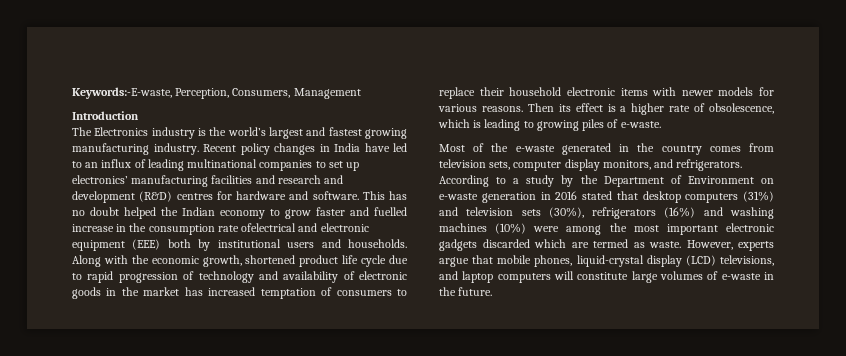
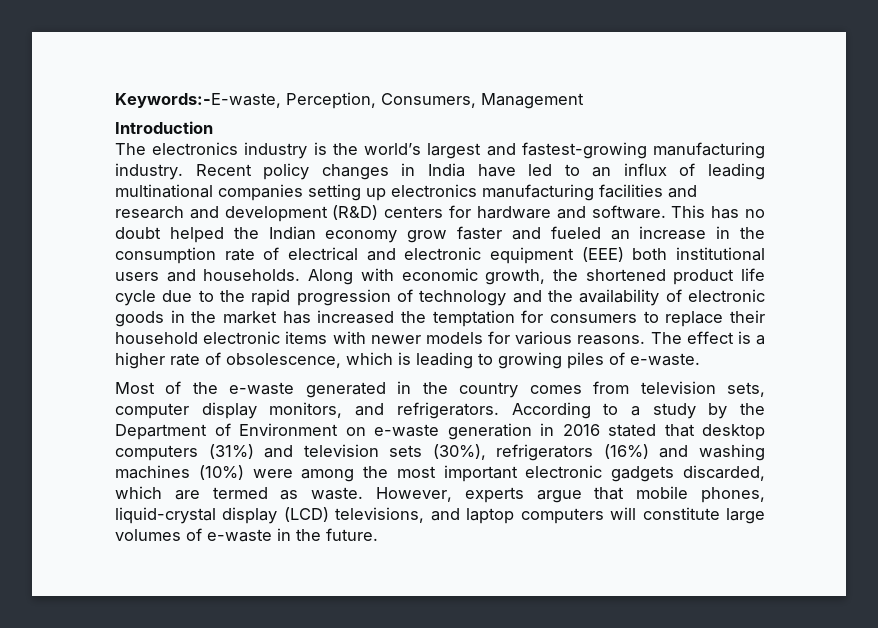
- The Electronics industry is the world’s largest and fastest growing manufacturing industry.
+ The electronics industry is the world’s largest and fastest-growing manufacturing industry.
- Recent policy changes in India have led to an influx of leading multinational companies to set up electronics’ manufacturing facilities and research and development (R&D) centres for hardware and software.
+ Recent policy changes in India have led to an influx of leading multinational companies setting up electronics manufacturing facilities and research and development (R&D) centers for hardware and software.
- This has no doubt helped the Indian economy to grow faster and fuelled increase in the consumption rate ofelectrical and electronic equipment (EEE) both by institutional users and households.
+ This has no doubt helped the Indian economy grow faster and fueled an increase in the consumption rate of electrical and electronic equipment (EEE) both institutional users and households.
- Along with the economic growth, shortened product life cycle due to rapid progression of technology and availability of electronic goods in the market has increased temptation of consumers to replace their household electronic items with newer models for various reasons.
+ Along with economic growth, the shortened product life cycle due to the rapid progression of technology and the availability of electronic goods in the market has increased the temptation for consumers to replace their household electronic items with newer models for various reasons.
- Then its effect is a higher rate of obsolescence, which is leading to growing piles of e-waste.
+ The effect is a higher rate of obsolescence, which is leading to growing piles of e-waste.
- According to a study by the Department of Environment on e-waste generation in 2016 stated that desktop computers (31%) and television sets (30%), refrigerators (16%) and washing machines (10%) were among the most important electronic gadgets discarded which are termed as waste.
+ According to a study by the Department of Environment on e-waste generation in 2016 stated that desktop computers (31%) and television sets (30%), refrigerators (16%) and washing machines (10%) were among the most important electronic gadgets discarded, which are termed as waste.

